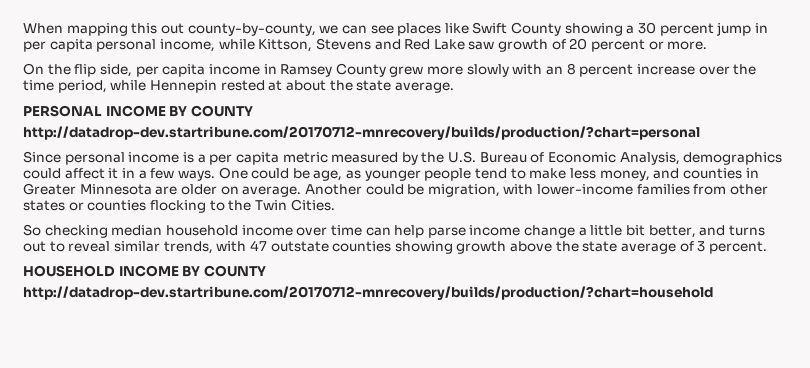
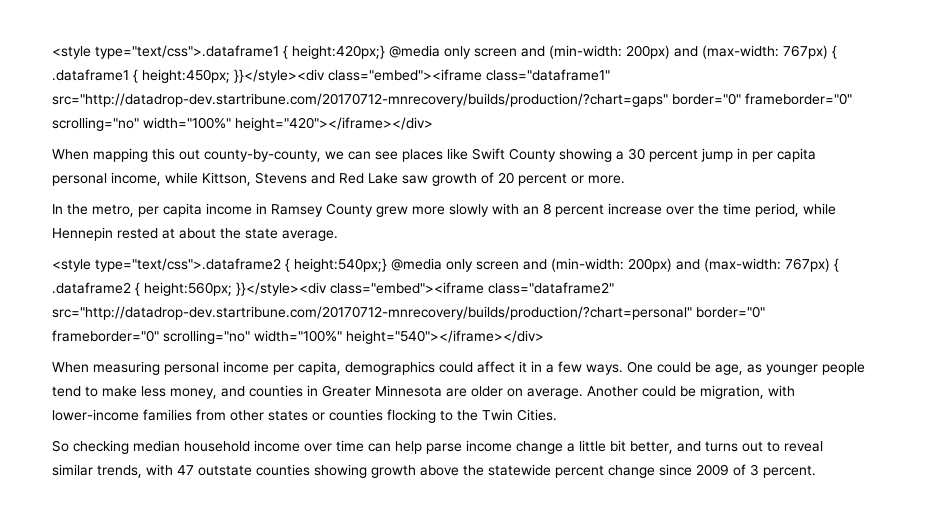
+ <style type="text/css">.dataframe1 { height:420px;} @media only screen and (min-width: 200px) and (max-width: 767px) { .dataframe1 { height:450px; }}</style><div class="embed"><iframe class="dataframe1" src="http://datadrop-dev.startribune.com/20170712-mnrecovery/builds/production/?chart=gaps" border="0" frameborder="0" scrolling="no" width="100%" height="420"></iframe></div>
- On the flip side, per capita income in Ramsey County grew more slowly with an 8 percent increase over the time period, while Hennepin rested at about the state average.
+ In the metro, per capita income in Ramsey County grew more slowly with an 8 percent increase over the time period, while Hennepin rested at about the state average.
- PERSONAL INCOME BY COUNTY
- http://datadrop-dev.startribune.com/20170712-mnrecovery/builds/production/?chart=personal
- Since personal income is a per capita metric measured by the U.S. Bureau of Economic Analysis, demographics could affect it in a few ways.
+ <style type="text/css">.dataframe2 { height:540px;} @media only screen and (min-width: 200px) and (max-width: 767px) { .dataframe2 { height:560px; }}</style><div class="embed"><iframe class="dataframe2" src="http://datadrop-dev.startribune.com/20170712-mnrecovery/builds/production/?chart=personal" border="0" frameborder="0" scrolling="no" width="100%" height="540"></iframe></div>
+ When measuring personal income per capita, demographics could affect it in a few ways.
- So checking median household income over time can help parse income change a little bit better, and turns out to reveal similar trends, with 47 outstate counties showing growth above the state average of 3 percent.
- HOUSEHOLD INCOME BY COUNTY
- http://datadrop-dev.startribune.com/20170712-mnrecovery/builds/production/?chart=household
+ So checking median household income over time can help parse income change a little bit better, and turns out to reveal similar trends, with 47 outstate counties showing growth above the statewide percent change since 2009 of 3 percent.

